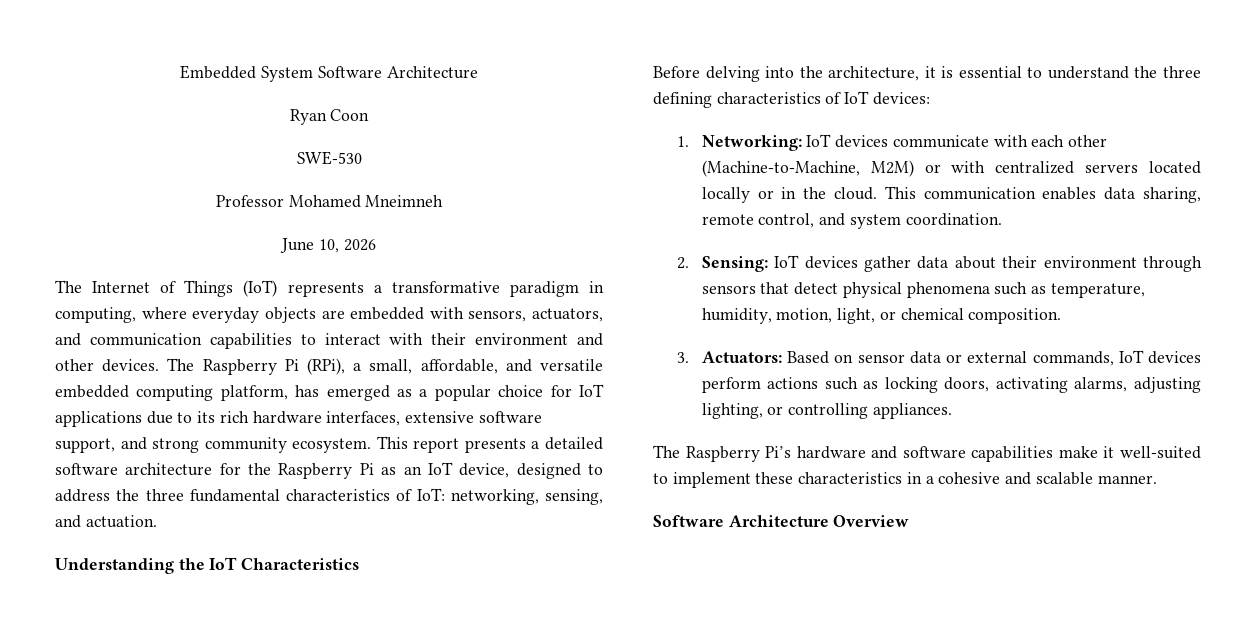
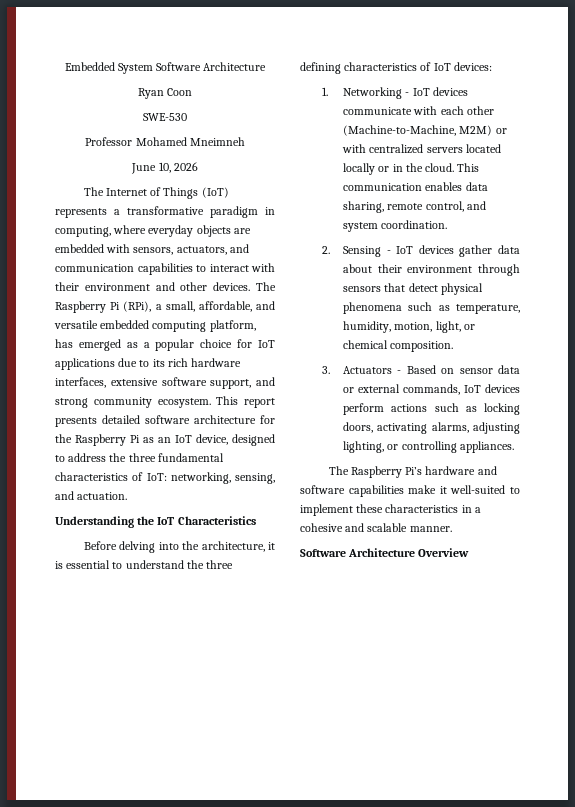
- This report presents a detailed software architecture for the Raspberry Pi as an IoT device, designed to address the three fundamental characteristics of IoT: networking, sensing, and actuation.
+ This report presents detailed software architecture for the Raspberry Pi as an IoT device, designed to address the three fundamental characteristics of IoT: networking, sensing, and actuation.
- 1. Networking: IoT devices communicate with each other (Machine-to-Machine, M2M) or with centralized servers located locally or in the cloud.
+ 1. Networking - IoT devices communicate with each other (Machine-to-Machine, M2M) or with centralized servers located locally or in the cloud.
- 2. Sensing: IoT devices gather data about their environment through sensors that detect physical phenomena such as temperature, humidity, motion, light, or chemical composition.
+ 2. Sensing - IoT devices gather data about their environment through sensors that detect physical phenomena such as temperature, humidity, motion, light, or chemical composition.
- 3. Actuators: Based on sensor data or external commands, IoT devices perform actions such as locking doors, activating alarms, adjusting lighting, or controlling appliances.
+ 3. Actuators - Based on sensor data or external commands, IoT devices perform actions such as locking doors, activating alarms, adjusting lighting, or controlling appliances.

